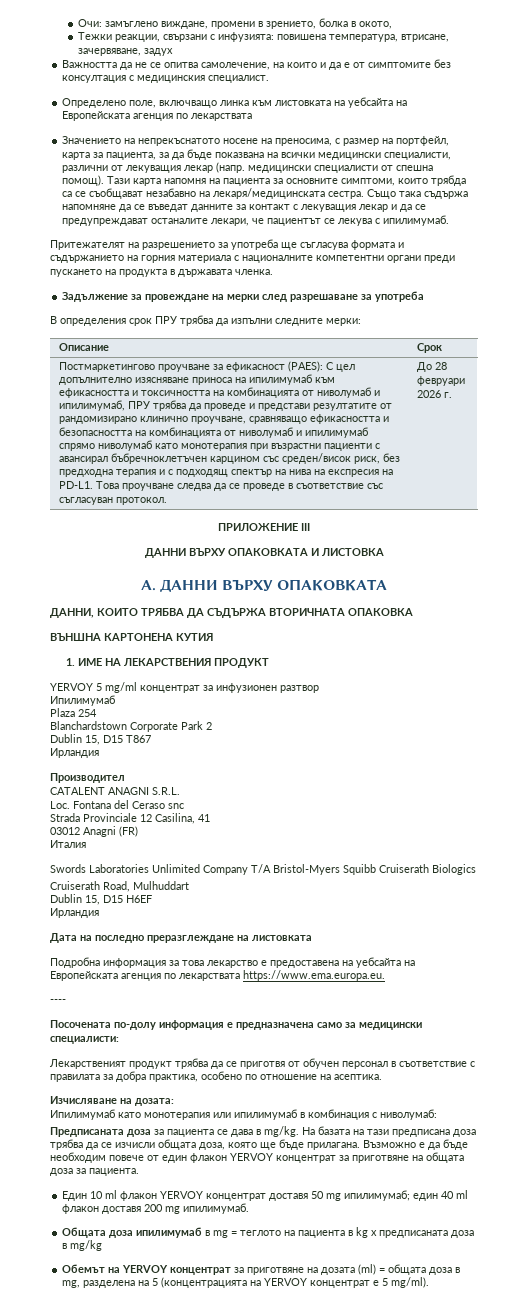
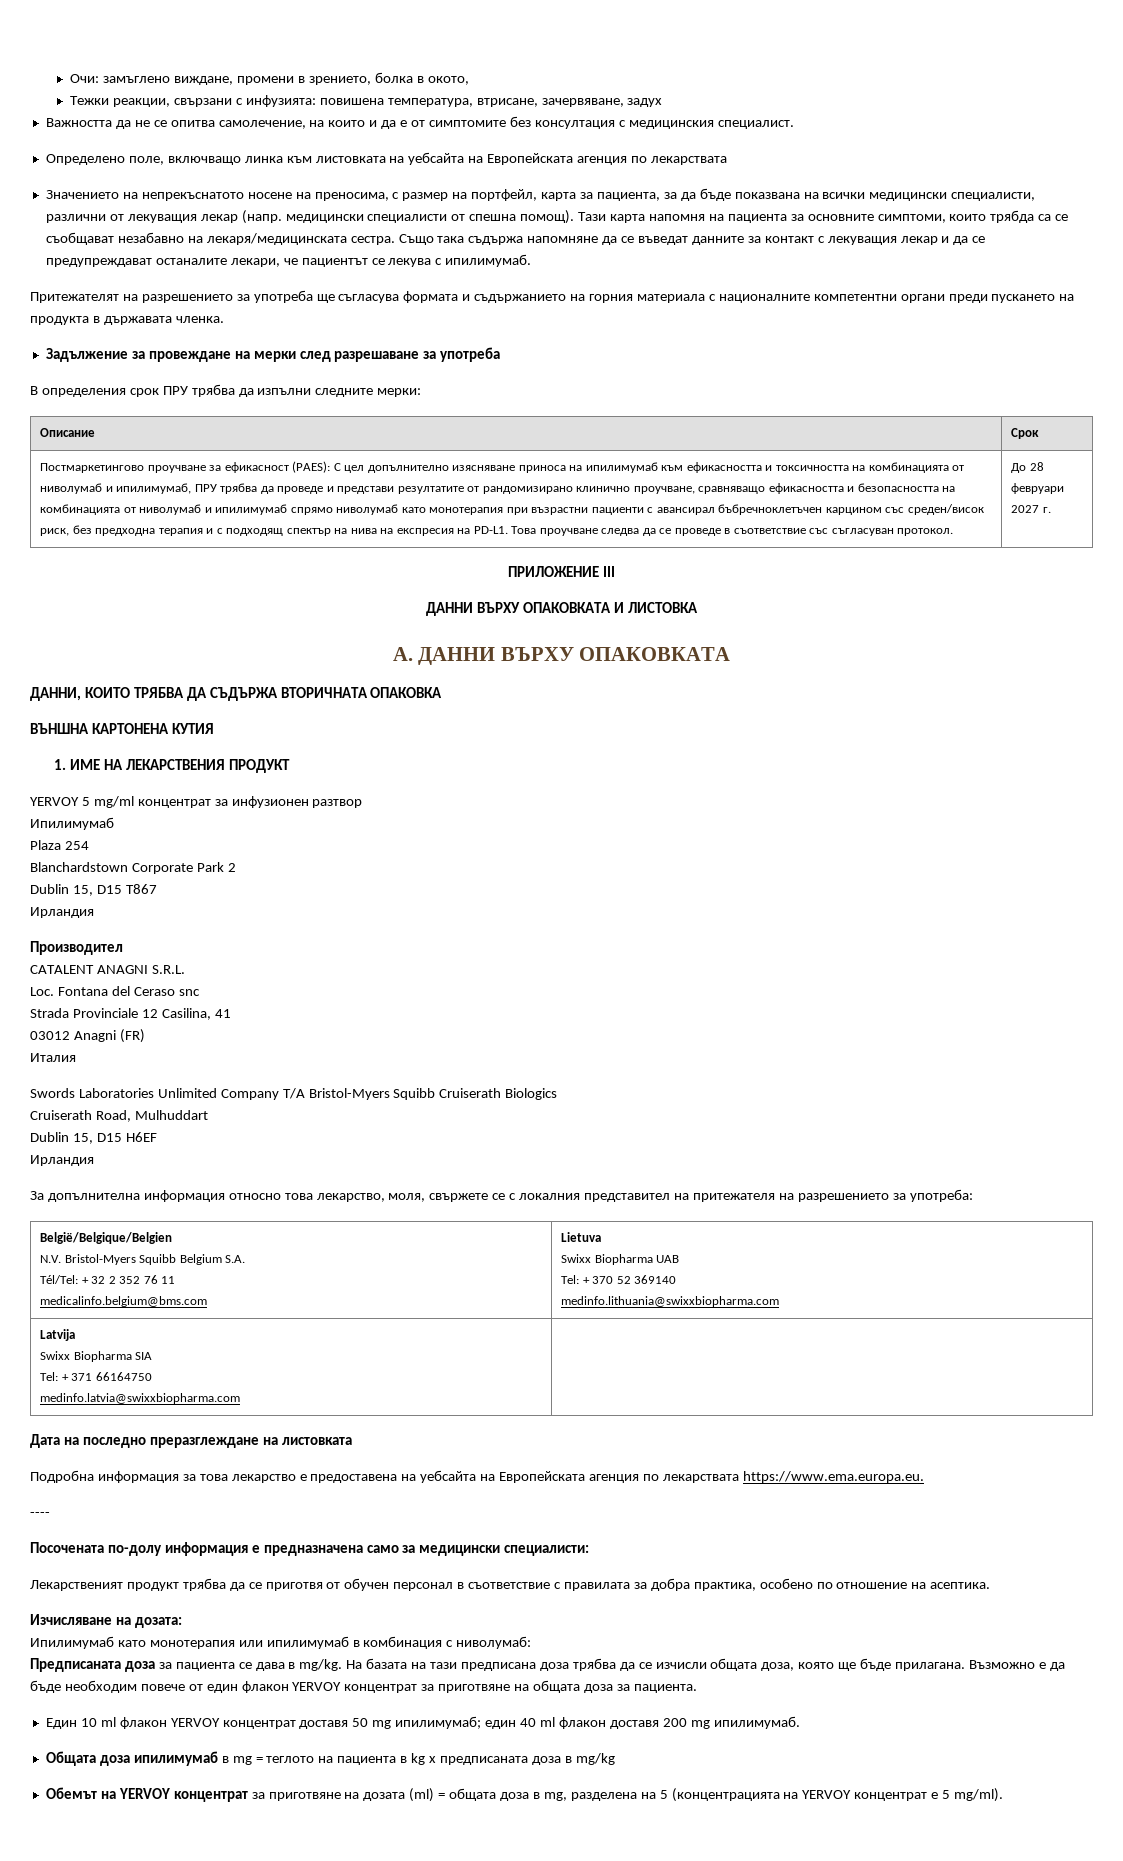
- До 28 февруари 2026 г.
+ До 28 февруари 2027 г.
+ За допълнителна информация относно това лекарствo, моля, свържете се с локалния представител на притежателя на разрешението за употреба:
+ België/Belgique/Belgien
+ N.V. Bristol-Myers Squibb Belgium S.A.
+ Tél/Tel: + 32 2 352 76 11
+ medicalinfo.belgium@bms.com | Lietuva
+ Swixx Biopharma UAB
+ Tel: + 370 52 369140
+ medinfo.lithuania@swixxbiopharma.com
+ Latvija
+ Swixx Biopharma SIA
+ Tel: + 371 66164750
+ medinfo.latvia@swixxbiopharma.com |

